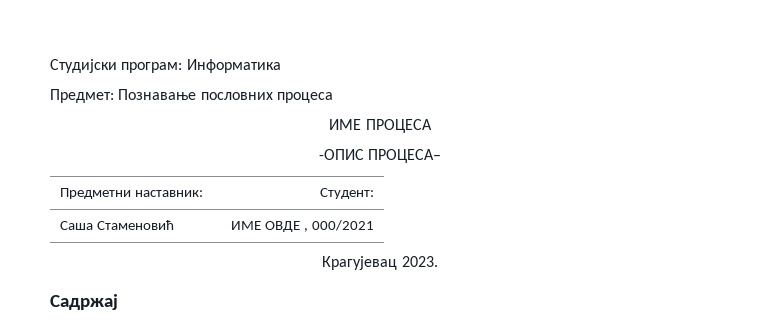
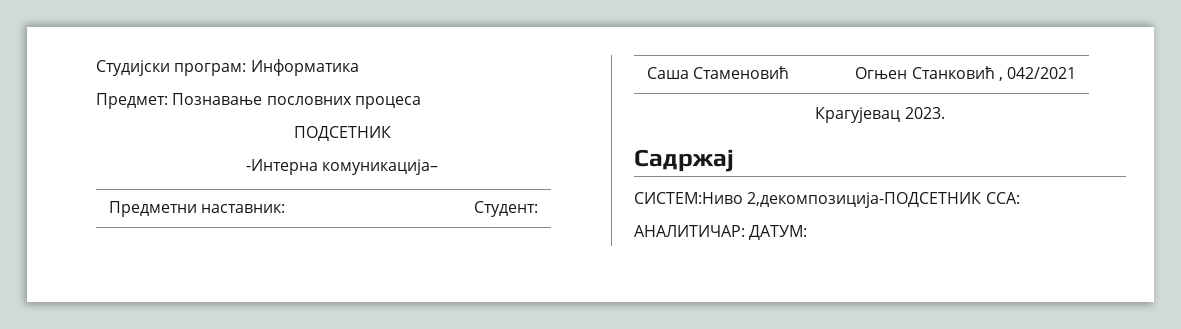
- ИМЕ ПРОЦЕСА
- -ОПИС ПРОЦЕСА–
+ ПОДСЕТНИК
+ -Интерна комуникација–
- Саша Стаменовић | ИМЕ ОВДЕ , 000/2021
+ Саша Стаменовић | Огњен Станковић , 042/2021
+ СИСТЕМ:Ниво 2,декомпозиција-ПОДСЕТНИК ССА:
+ АНАЛИТИЧАР: ДАТУМ:

